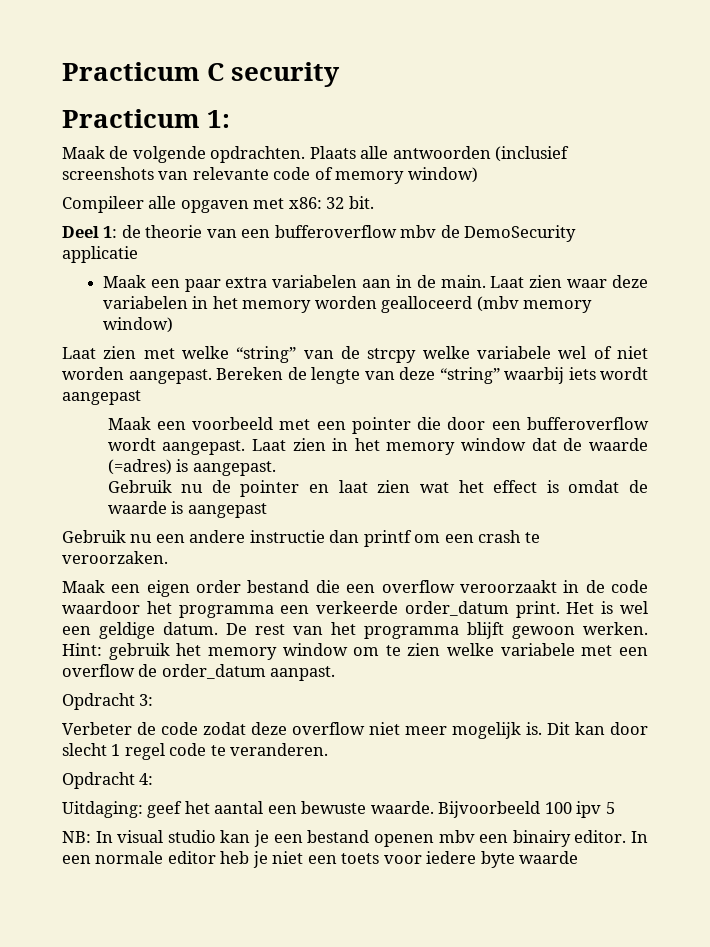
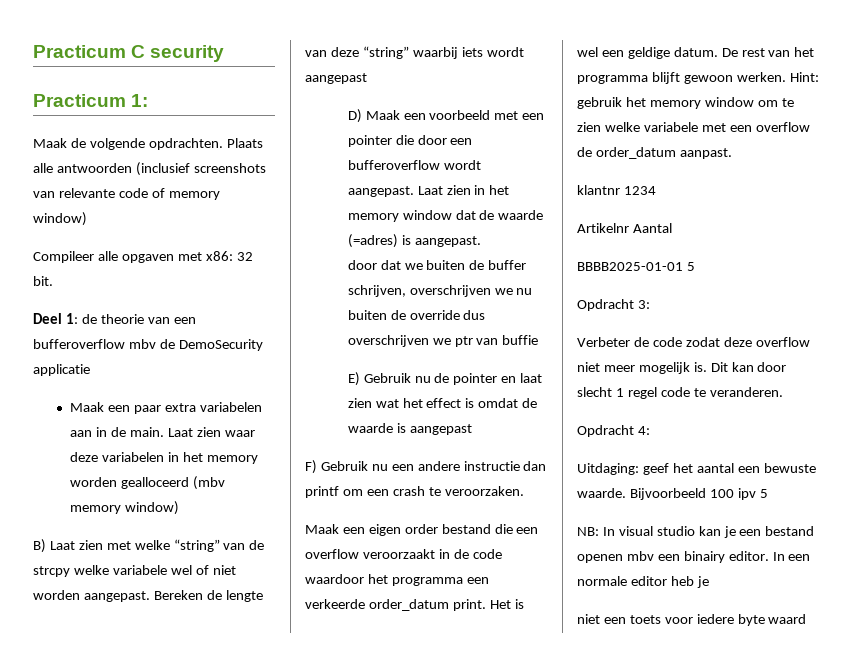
- Laat zien met welke “string” van de strcpy welke variabele wel of niet worden aangepast.
+ B) Laat zien met welke “string” van de strcpy welke variabele wel of niet worden aangepast.
- Maak een voorbeeld met een pointer die door een bufferoverflow wordt aangepast.
+ D) Maak een voorbeeld met een pointer die door een bufferoverflow wordt aangepast.
- Gebruik nu de pointer en laat zien wat het effect is omdat de waarde is aangepast
+ door dat we buiten de buffer schrijven, overschrijven we nu buiten de override dus overschrijven we ptr van buffie
+ E) Gebruik nu de pointer en laat zien wat het effect is omdat de waarde is aangepast
- Gebruik nu een andere instructie dan printf om een crash te veroorzaken.
+ F) Gebruik nu een andere instructie dan printf om een crash te veroorzaken.
+ klantnr 1234
+ Artikelnr Aantal
+ BBBB2025-01-01 5
- In een normale editor heb je niet een toets voor iedere byte waarde
+ In een normale editor heb je
+ niet een toets voor iedere byte waard

